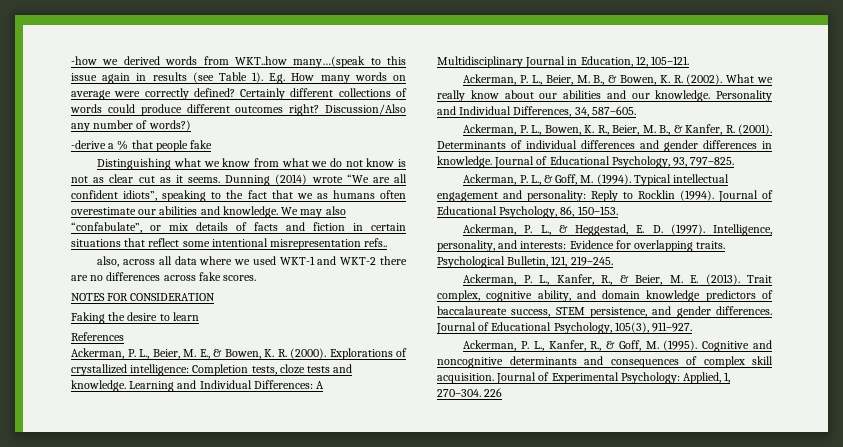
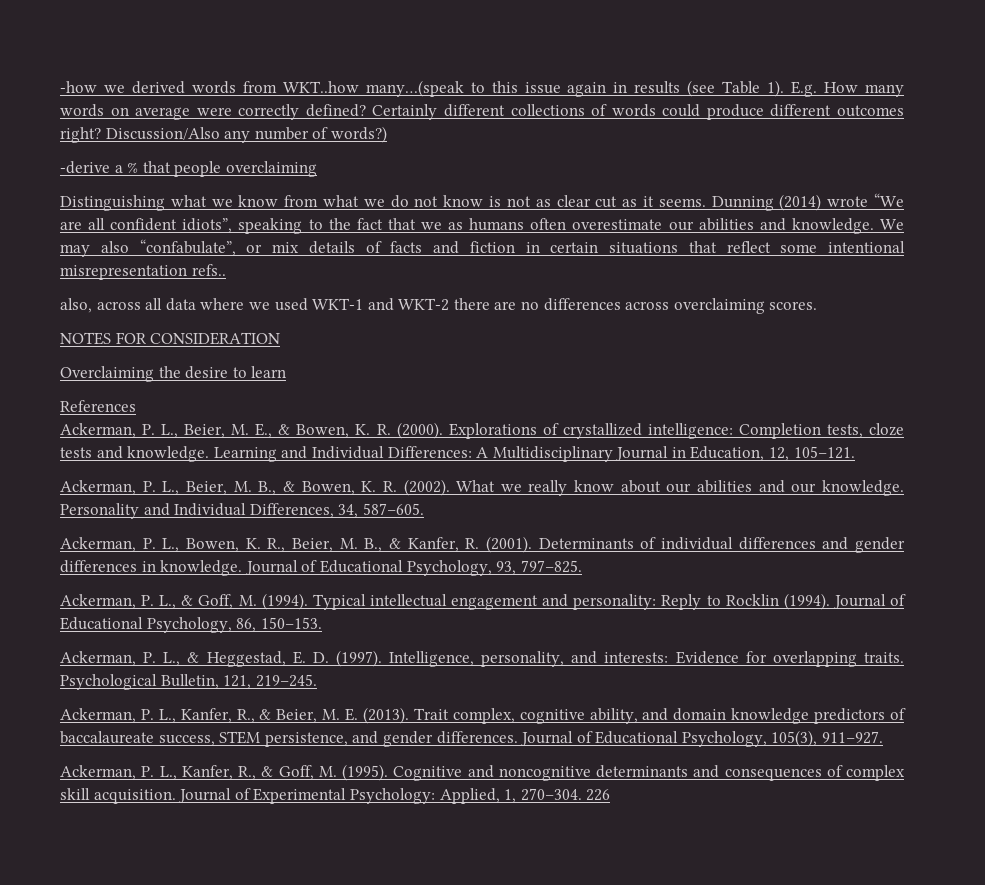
- -derive a % that people fake
+ -derive a % that people overclaiming
- also, across all data where we used WKT-1 and WKT-2 there are no differences across fake scores.
+ also, across all data where we used WKT-1 and WKT-2 there are no differences across overclaiming scores.
- Faking the desire to learn
+ Overclaiming the desire to learn

